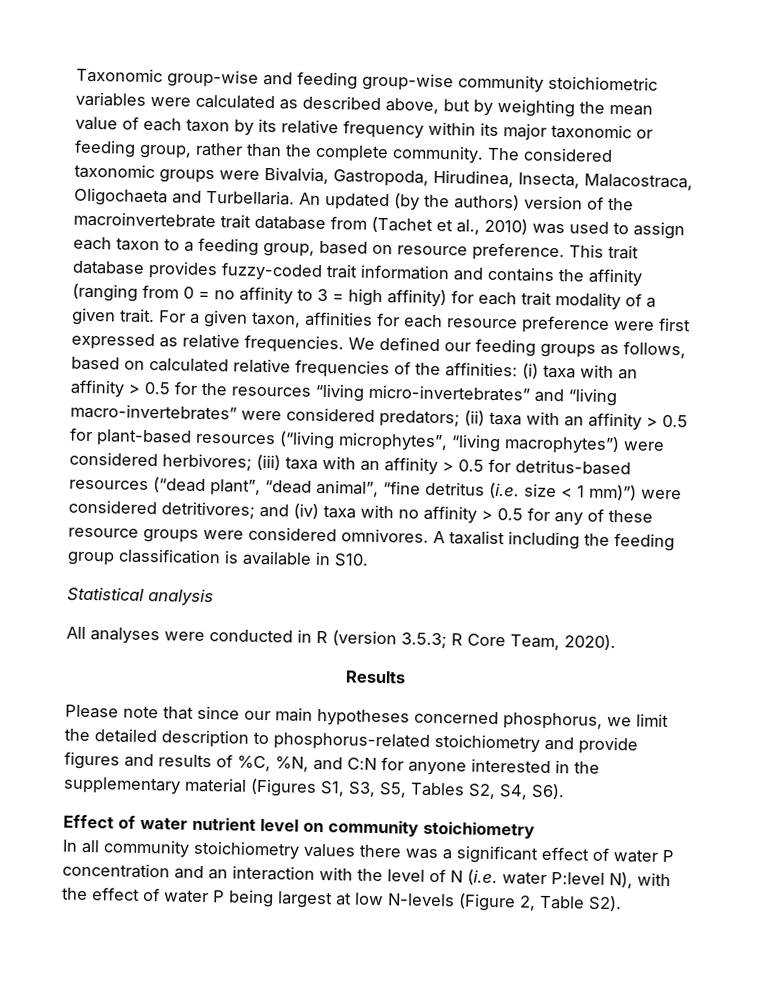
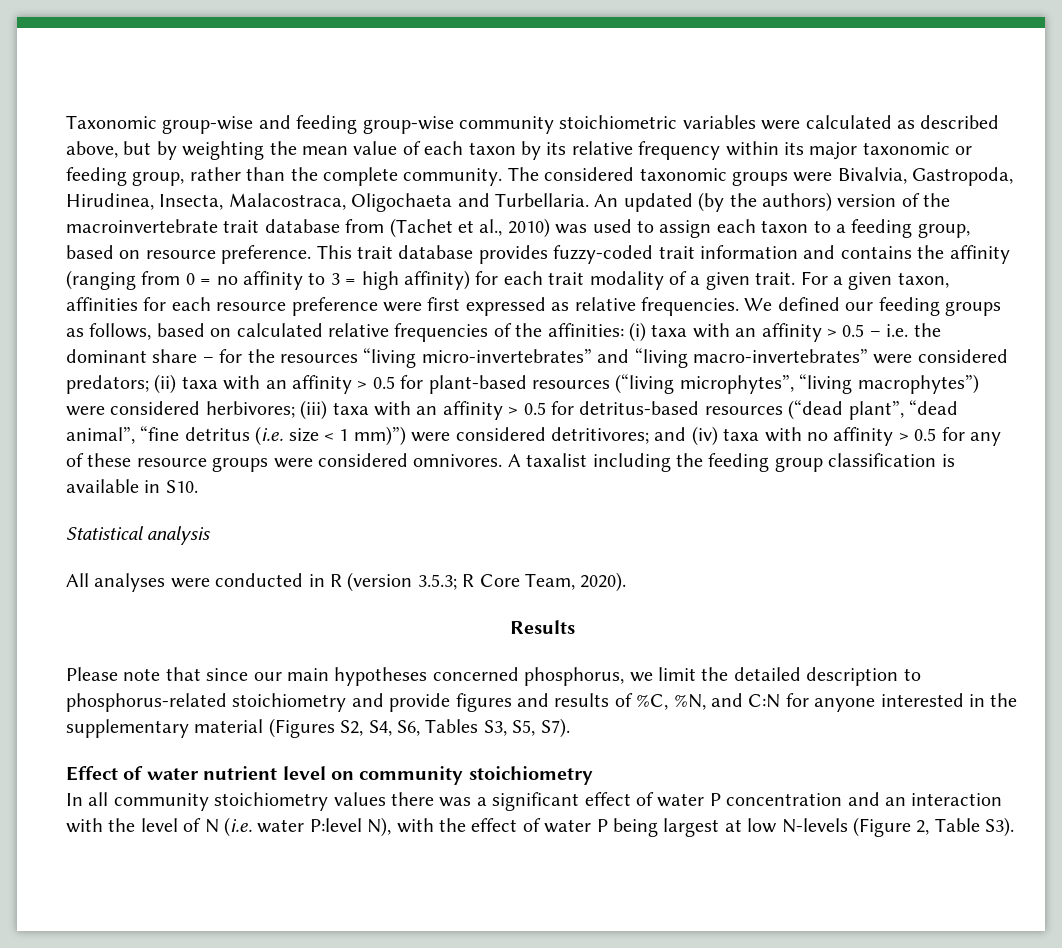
- (i) taxa with an affinity > 0.5 for the resources “living micro-invertebrates” and “living macro-invertebrates” were considered predators;
+ (i) taxa with an affinity > 0.5 – i.e. the dominant share – for the resources “living micro-invertebrates” and “living macro-invertebrates” were considered predators;
- Please note that since our main hypotheses concerned phosphorus, we limit the detailed description to phosphorus-related stoichiometry and provide figures and results of %C, %N, and C:N for anyone interested in the supplementary material (Figures S1, S3, S5, Tables S2, S4, S6).
+ Please note that since our main hypotheses concerned phosphorus, we limit the detailed description to phosphorus-related stoichiometry and provide figures and results of %C, %N, and C:N for anyone interested in the supplementary material (Figures S2, S4, S6, Tables S3, S5, S7).
- In all community stoichiometry values there was a significant effect of water P concentration and an interaction with the level of N (i.e. water P:level N), with the effect of water P being largest at low N-levels (Figure 2, Table S2).
+ In all community stoichiometry values there was a significant effect of water P concentration and an interaction with the level of N (i.e. water P:level N), with the effect of water P being largest at low N-levels (Figure 2, Table S3).

